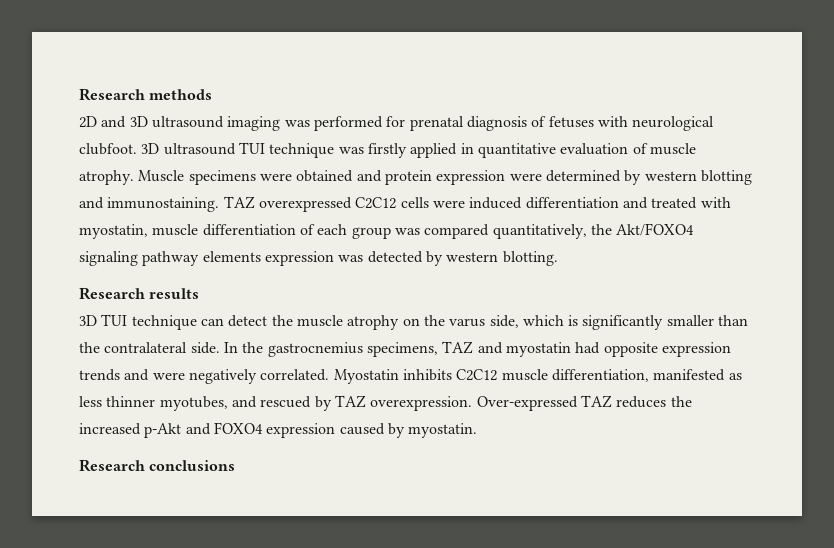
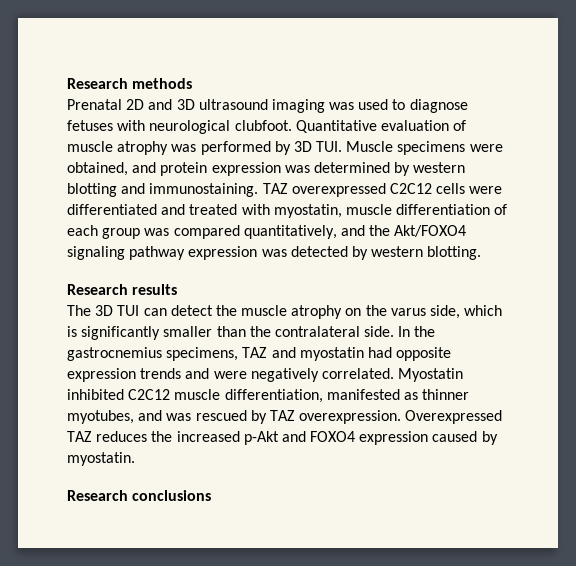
- 2D and 3D ultrasound imaging was performed for prenatal diagnosis of fetuses with neurological clubfoot. 3D ultrasound TUI technique was firstly applied in quantitative evaluation of muscle atrophy. Muscle specimens were obtained and protein expression were determined by western blotting and immunostaining.
+ Prenatal 2D and 3D ultrasound imaging was used to diagnose fetuses with neurological clubfoot. Quantitative evaluation of muscle atrophy was performed by 3D TUI. Muscle specimens were obtained, and protein expression was determined by western blotting and immunostaining.
- TAZ overexpressed C2C12 cells were induced differentiation and treated with myostatin, muscle differentiation of each group was compared quantitatively, the Akt/FOXO4 signaling pathway elements expression was detected by western blotting.
+ TAZ overexpressed C2C12 cells were differentiated and treated with myostatin, muscle differentiation of each group was compared quantitatively, and the Akt/FOXO4 signaling pathway expression was detected by western blotting.
- 3D TUI technique can detect the muscle atrophy on the varus side, which is significantly smaller than the contralateral side.
+ The 3D TUI can detect the muscle atrophy on the varus side, which is significantly smaller than the contralateral side.
- Myostatin inhibits C2C12 muscle differentiation, manifested as less thinner myotubes, and rescued by TAZ overexpression.
+ Myostatin inhibited C2C12 muscle differentiation, manifested as thinner myotubes, and was rescued by TAZ overexpression.
- Over-expressed TAZ reduces the increased p-Akt and FOXO4 expression caused by myostatin.
+ Overexpressed TAZ reduces the increased p-Akt and FOXO4 expression caused by myostatin.

